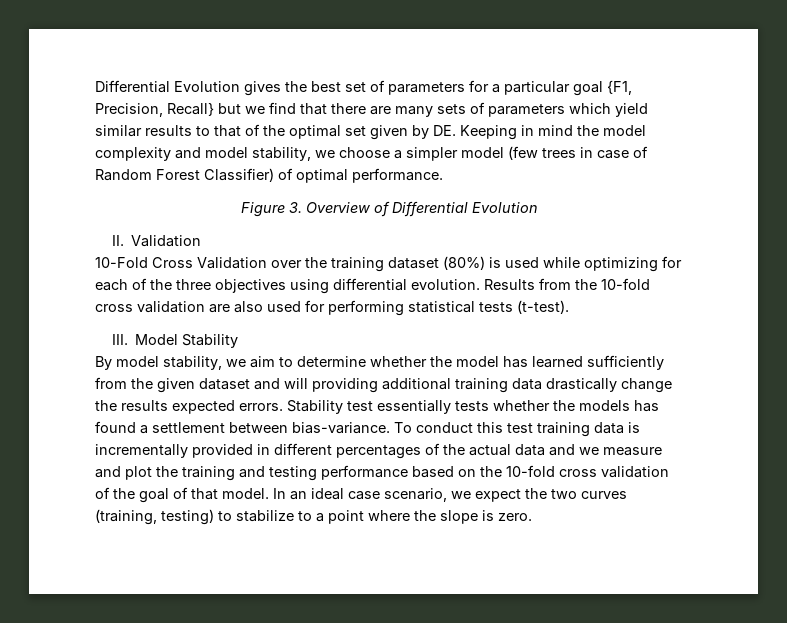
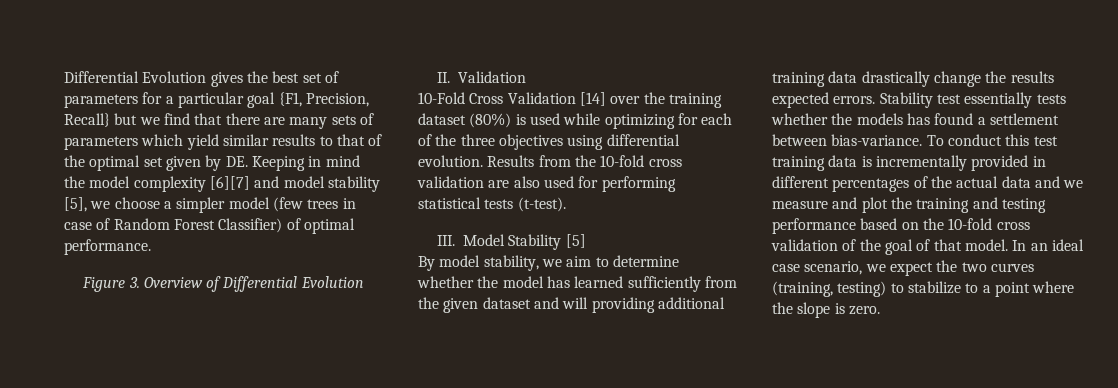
- Differential Evolution gives the best set of parameters for a particular goal {F1, Precision, Recall} but we find that there are many sets of parameters which yield similar results to that of the optimal set given by DE. Keeping in mind the model complexity and model stability, we choose a simpler model (few trees in case of Random Forest Classifier) of optimal performance.
+ Differential Evolution gives the best set of parameters for a particular goal {F1, Precision, Recall} but we find that there are many sets of parameters which yield similar results to that of the optimal set given by DE. Keeping in mind the model complexity [6][7] and model stability [5], we choose a simpler model (few trees in case of Random Forest Classifier) of optimal performance.
- 10-Fold Cross Validation over the training dataset (80%) is used while optimizing for each of the three objectives using differential evolution.
+ 10-Fold Cross Validation [14] over the training dataset (80%) is used while optimizing for each of the three objectives using differential evolution.
- III. Model Stability
+ III. Model Stability [5]

